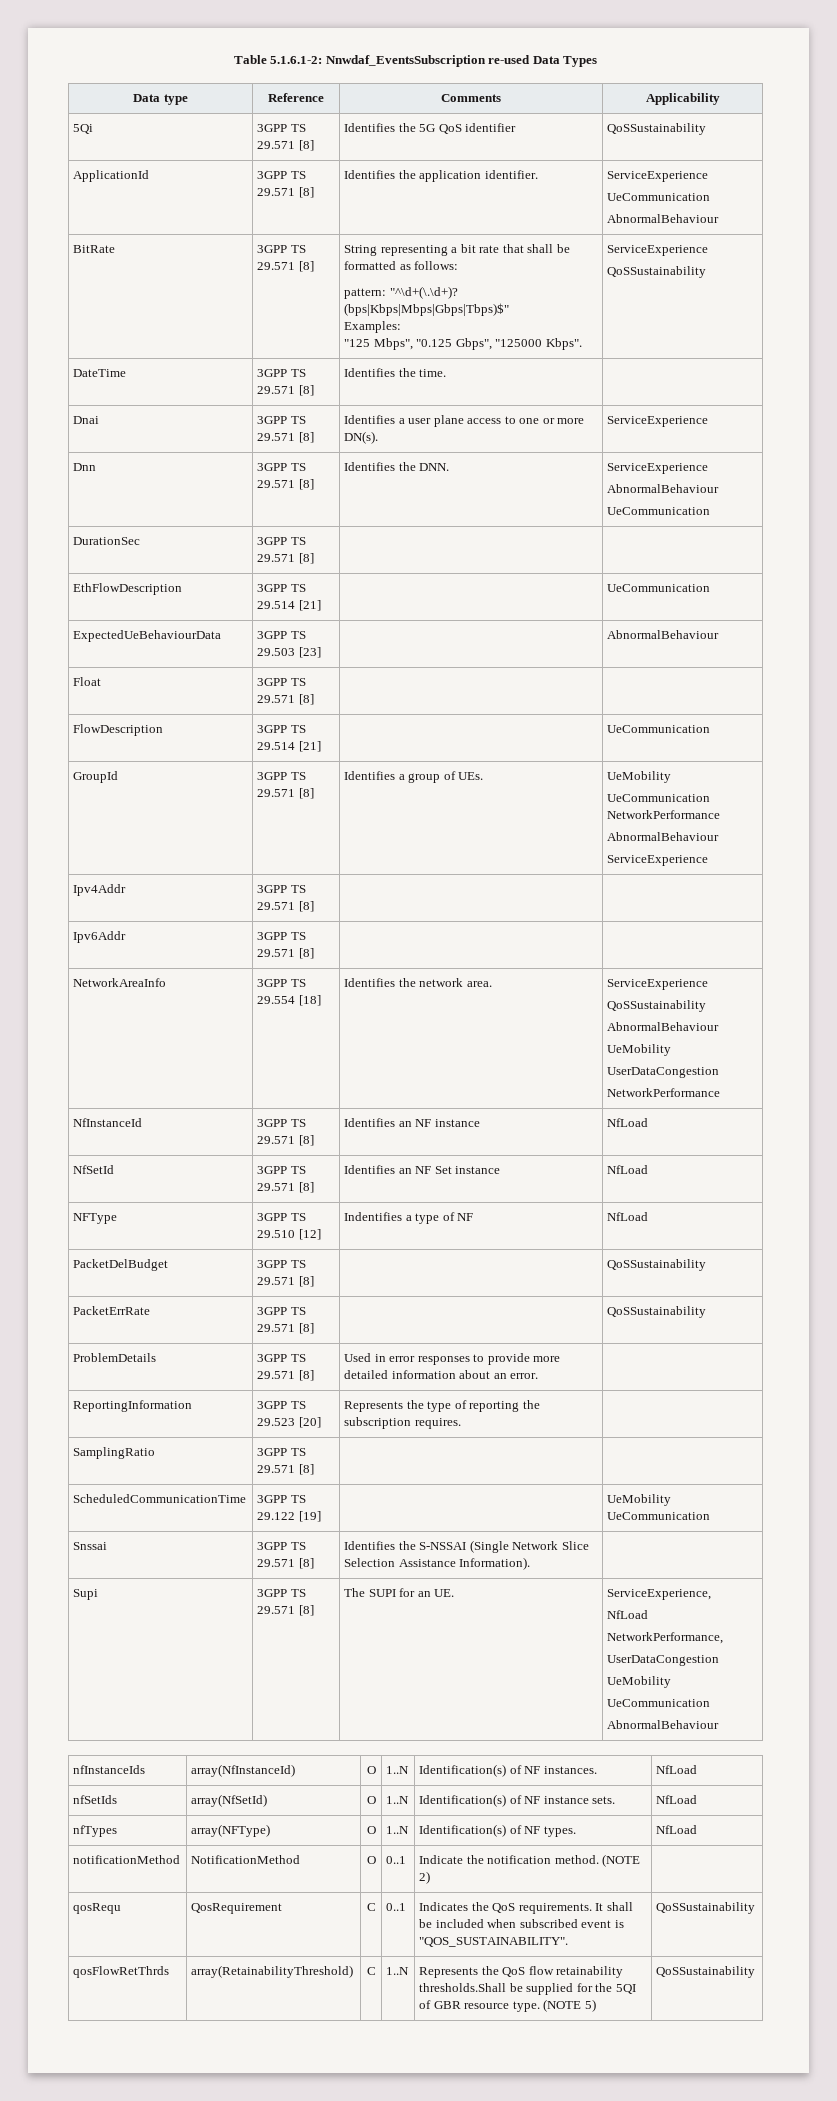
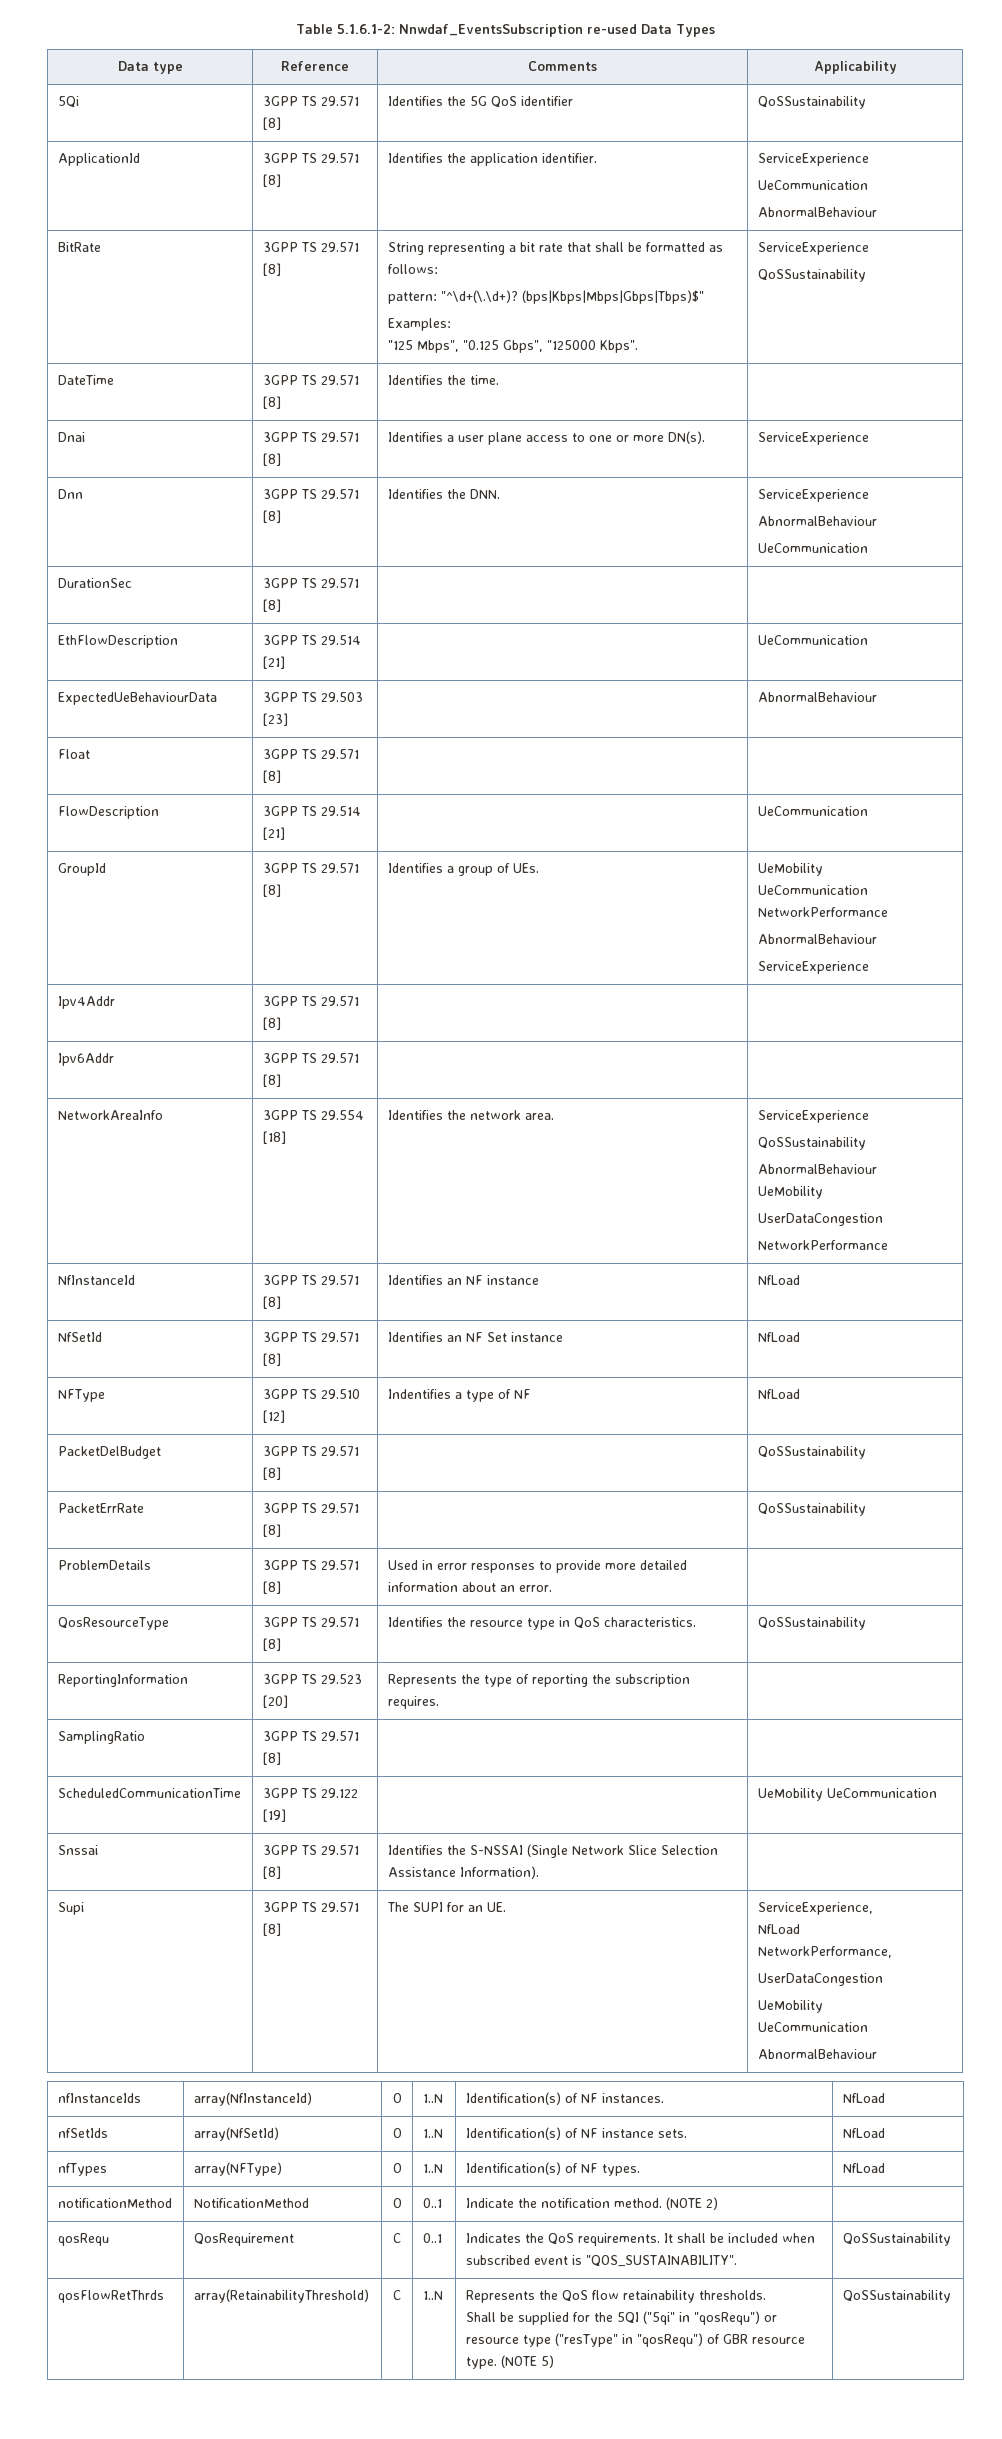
+ QosResourceType | 3GPP TS 29.571 [8] | Identifies the resource type in QoS characteristics. | QoSSustainability
- qosFlowRetThrds | array(RetainabilityThreshold) | C | 1..N | Represents the QoS flow retainability thresholds.Shall be supplied for the 5QI of GBR resource type. (NOTE 5) | QoSSustainability
+ qosFlowRetThrds | array(RetainabilityThreshold) | C | 1..N | Represents the QoS flow retainability thresholds.
+ Shall be supplied for the 5QI ("5qi" in "qosRequ") or resource type ("resType" in "qosRequ") of GBR resource type. (NOTE 5) | QoSSustainability

